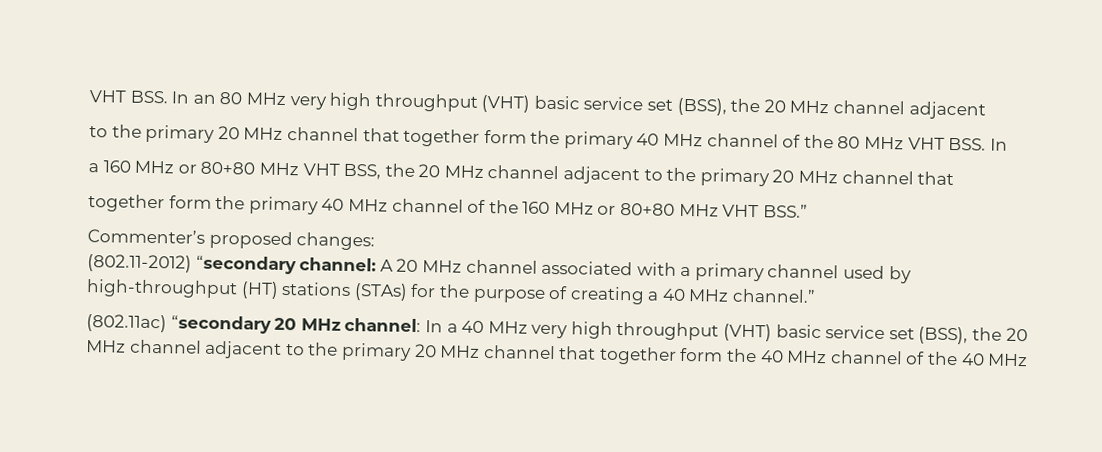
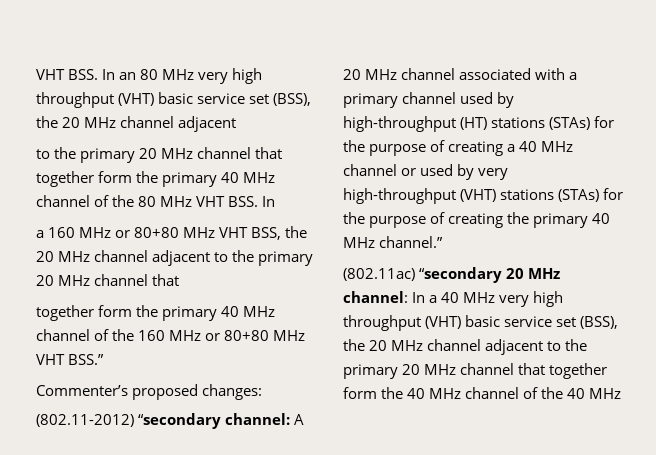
- (802.11-2012) “secondary channel: A 20 MHz channel associated with a primary channel used by high-throughput (HT) stations (STAs) for the purpose of creating a 40 MHz channel.”
+ (802.11-2012) “secondary channel: A 20 MHz channel associated with a primary channel used by high-throughput (HT) stations (STAs) for the purpose of creating a 40 MHz channel or used by very high-throughput (VHT) stations (STAs) for the purpose of creating the primary 40 MHz channel.”

